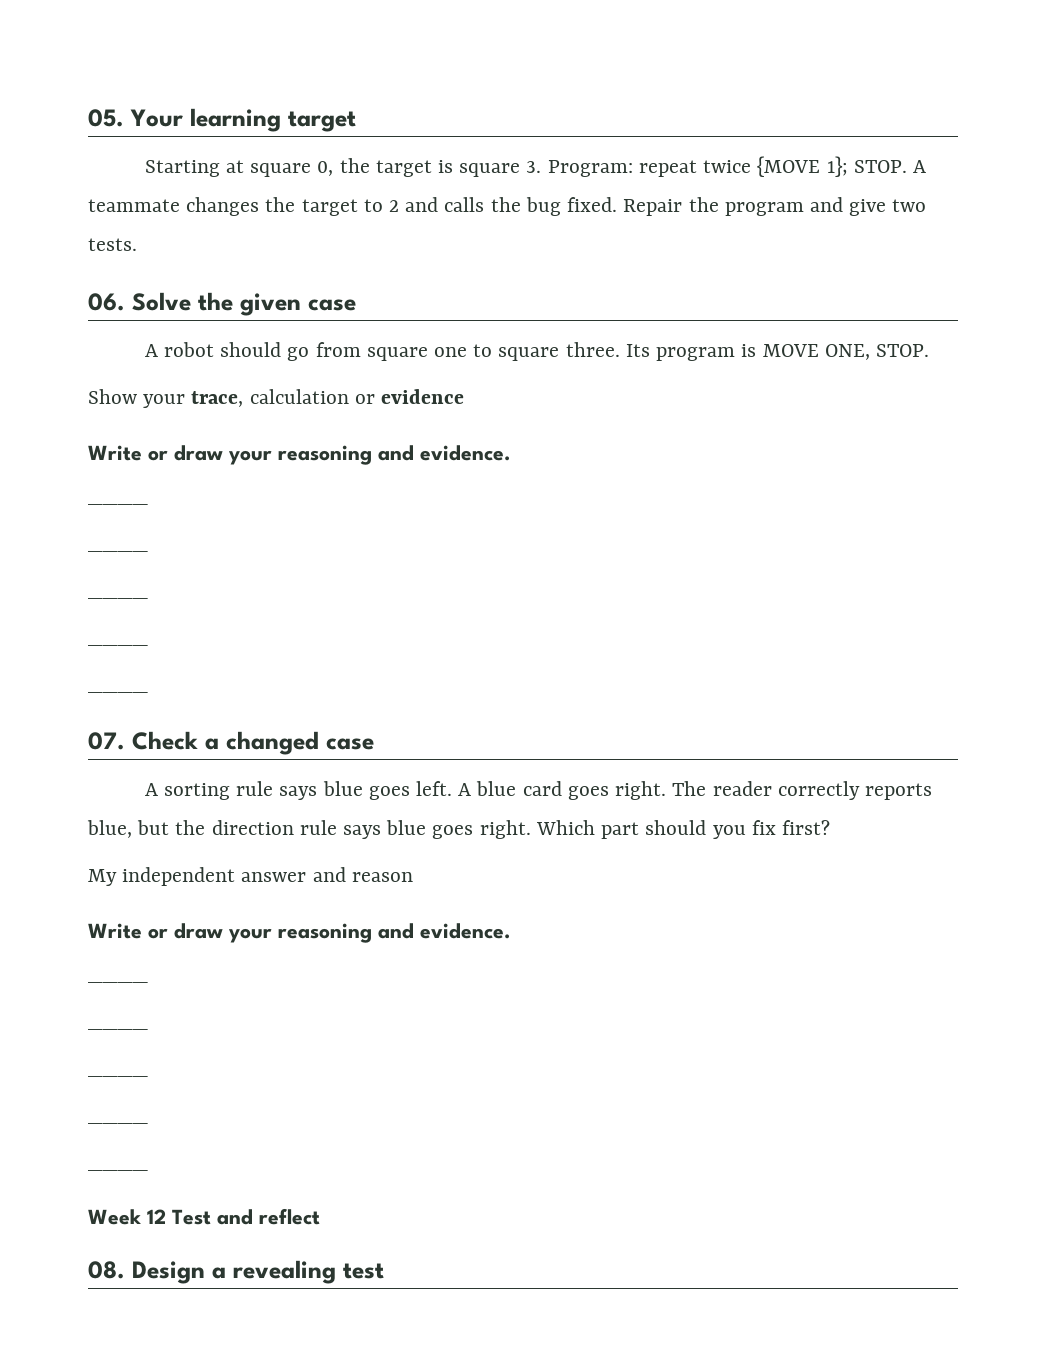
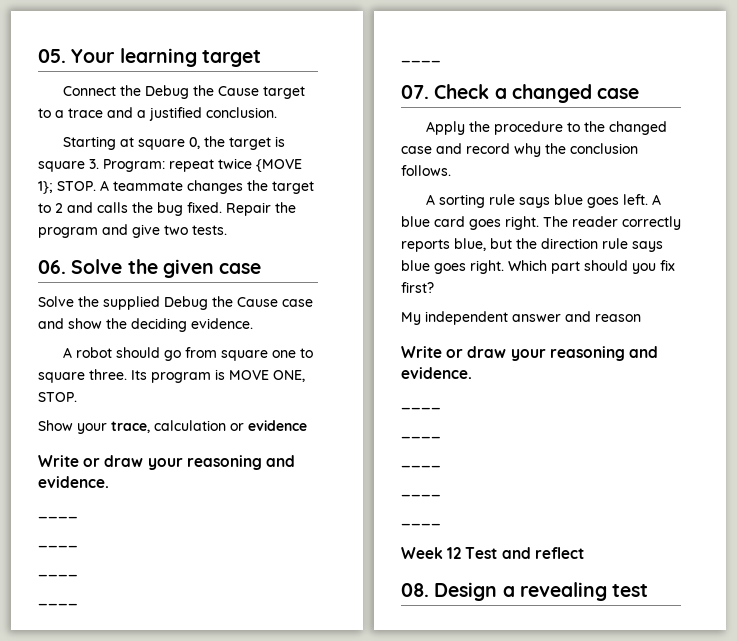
+ Connect the Debug the Cause target to a trace and a justified conclusion.
+ Solve the supplied Debug the Cause case and show the deciding evidence.
+ Apply the procedure to the changed case and record why the conclusion follows.

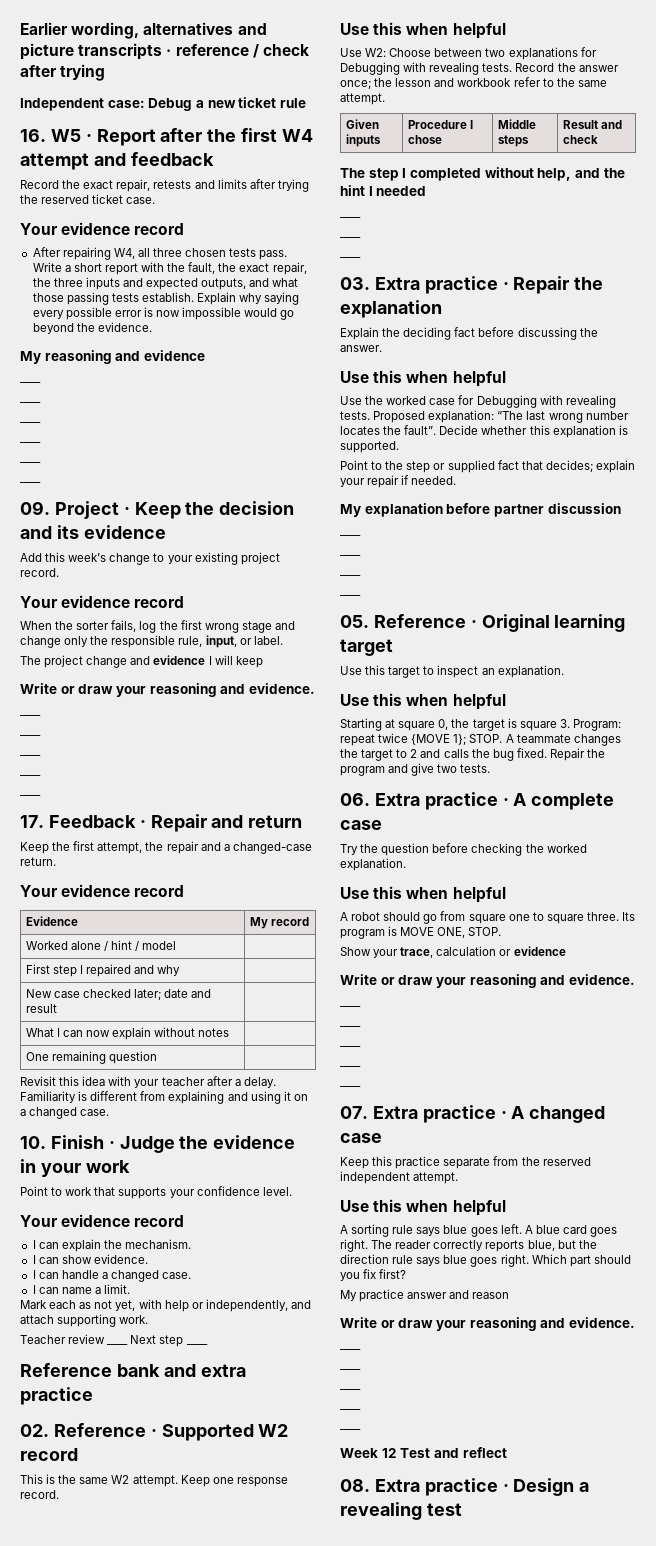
- 05. Your learning target
- Connect the Debug the Cause target to a trace and a justified conclusion.
+ Earlier wording, alternatives and picture transcripts · reference / check after trying
+ Independent case: Debug a new ticket rule
+ 16. W5 · Report after the first W4 attempt and feedback
+ Record the exact repair, retests and limits after trying the reserved ticket case.
+ Your evidence record
+ After repairing W4, all three chosen tests pass. Write a short report with the fault, the exact repair, the three inputs and expected outputs, and what those passing tests establish. Explain why saying every possible error is now impossible would go beyond the evidence.
+ My reasoning and evidence
+ ____
+ ____
+ ____
+ ____
+ ____
+ ____
+ 09. Project · Keep the decision and its evidence
+ Add this week’s change to your existing project record.
+ Your evidence record
+ When the sorter fails, log the first wrong stage and change only the responsible rule, input, or label.
+ The project change and evidence I will keep
+ Write or draw your reasoning and evidence.
+ ____
+ ____
+ ____
+ ____
+ ____
+ 17. Feedback · Repair and return
+ Keep the first attempt, the repair and a changed-case return.
+ Your evidence record
+ Evidence | My record
+ Worked alone / hint / model |
+ First step I repaired and why |
+ New case checked later; date and result |
+ What I can now explain without notes |
+ One remaining question |
+ Revisit this idea with your teacher after a delay. Familiarity is different from explaining and using it on a changed case.
+ 10. Finish · Judge the evidence in your work
+ Point to work that supports your confidence level.
+ Your evidence record
+ I can explain the mechanism.
+ I can show evidence.
+ I can handle a changed case.
+ I can name a limit.
+ Mark each as not yet, with help or independently, and attach supporting work.
+ Teacher review ____ Next step ____
+ Reference bank and extra practice
+ 02. Reference · Supported W2 record
+ This is the same W2 attempt. Keep one response record.
+ Use this when helpful
+ Use W2: Choose between two explanations for Debugging with revealing tests. Record the answer once; the lesson and workbook refer to the same attempt.
+ Given inputs | Procedure I chose | Middle steps | Result and check
+ The step I completed without help, and the hint I needed
+ ____
+ ____
+ ____
+ 03. Extra practice · Repair the explanation
+ Explain the deciding fact before discussing the answer.
+ Use this when helpful
+ Use the worked case for Debugging with revealing tests. Proposed explanation: “The last wrong number locates the fault”. Decide whether this explanation is supported.
+ Point to the step or supplied fact that decides; explain your repair if needed.
+ My explanation before partner discussion
+ ____
+ ____
+ ____
+ ____
+ 05. Reference · Original learning target
+ Use this target to inspect an explanation.
+ Use this when helpful
- 06. Solve the given case
- Solve the supplied Debug the Cause case and show the deciding evidence.
+ 06. Extra practice · A complete case
+ Try the question before checking the worked explanation.
+ Use this when helpful
- 07. Check a changed case
- Apply the procedure to the changed case and record why the conclusion follows.
+ 07. Extra practice · A changed case
+ Keep this practice separate from the reserved independent attempt.
+ Use this when helpful
- My independent answer and reason
+ My practice answer and reason
- 08. Design a revealing test
+ 08. Extra practice · Design a revealing test

